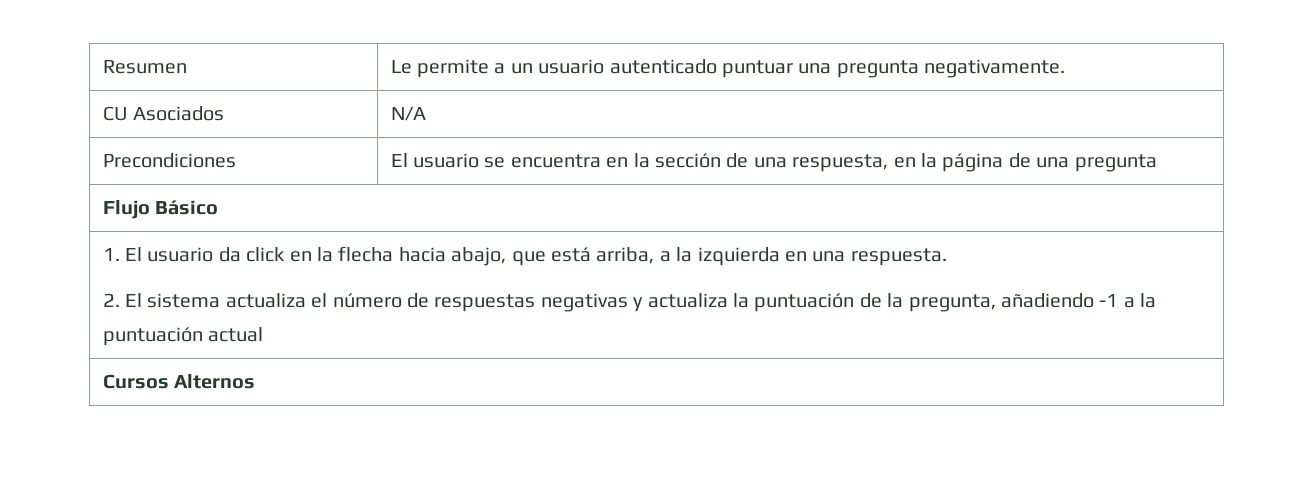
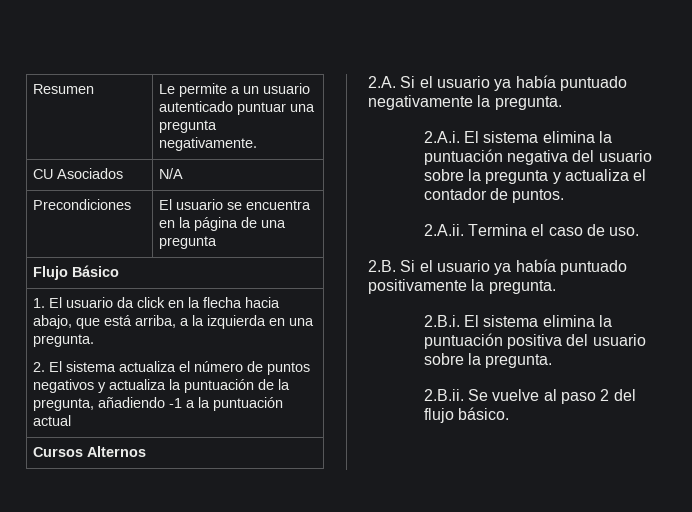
- Precondiciones | El usuario se encuentra en la sección de una respuesta, en la página de una pregunta
+ Precondiciones | El usuario se encuentra en la página de una pregunta
- 1. El usuario da click en la flecha hacia abajo, que está arriba, a la izquierda en una respuesta.
+ 1. El usuario da click en la flecha hacia abajo, que está arriba, a la izquierda en una pregunta.
- 2. El sistema actualiza el número de respuestas negativas y actualiza la puntuación de la pregunta, añadiendo -1 a la puntuación actual
+ 2. El sistema actualiza el número de puntos negativos y actualiza la puntuación de la pregunta, añadiendo -1 a la puntuación actual
+ 2.A. Si el usuario ya había puntuado negativamente la pregunta.
+ 2.A.i. El sistema elimina la puntuación negativa del usuario sobre la pregunta y actualiza el contador de puntos.
+ 2.A.ii. Termina el caso de uso.
+ 2.B. Si el usuario ya había puntuado positivamente la pregunta.
+ 2.B.i. El sistema elimina la puntuación positiva del usuario sobre la pregunta.
+ 2.B.ii. Se vuelve al paso 2 del flujo básico.

